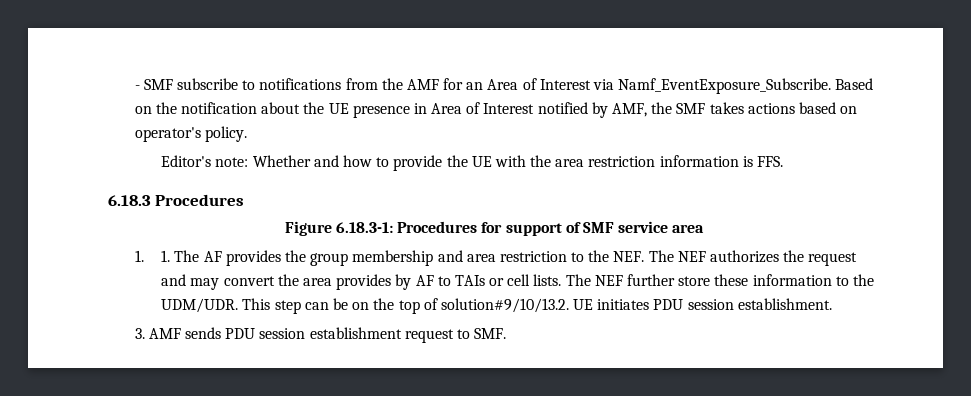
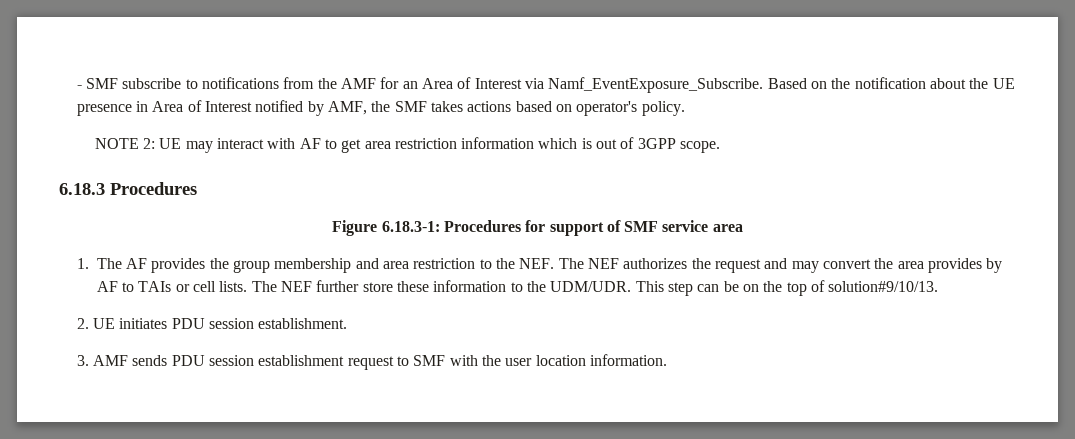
- Editor's note: Whether and how to provide the UE with the area restriction information is FFS.
+ NOTE 2: UE may interact with AF to get area restriction information which is out of 3GPP scope.
- 1. 1. The AF provides the group membership and area restriction to the NEF. The NEF authorizes the request and may convert the area provides by AF to TAIs or cell lists.
+ 1. The AF provides the group membership and area restriction to the NEF. The NEF authorizes the request and may convert the area provides by AF to TAIs or cell lists.
- This step can be on the top of solution#9/10/13.2. UE initiates PDU session establishment.
+ This step can be on the top of solution#9/10/13.
+ 2. UE initiates PDU session establishment.
- 3. AMF sends PDU session establishment request to SMF.
+ 3. AMF sends PDU session establishment request to SMF with the user location information.

